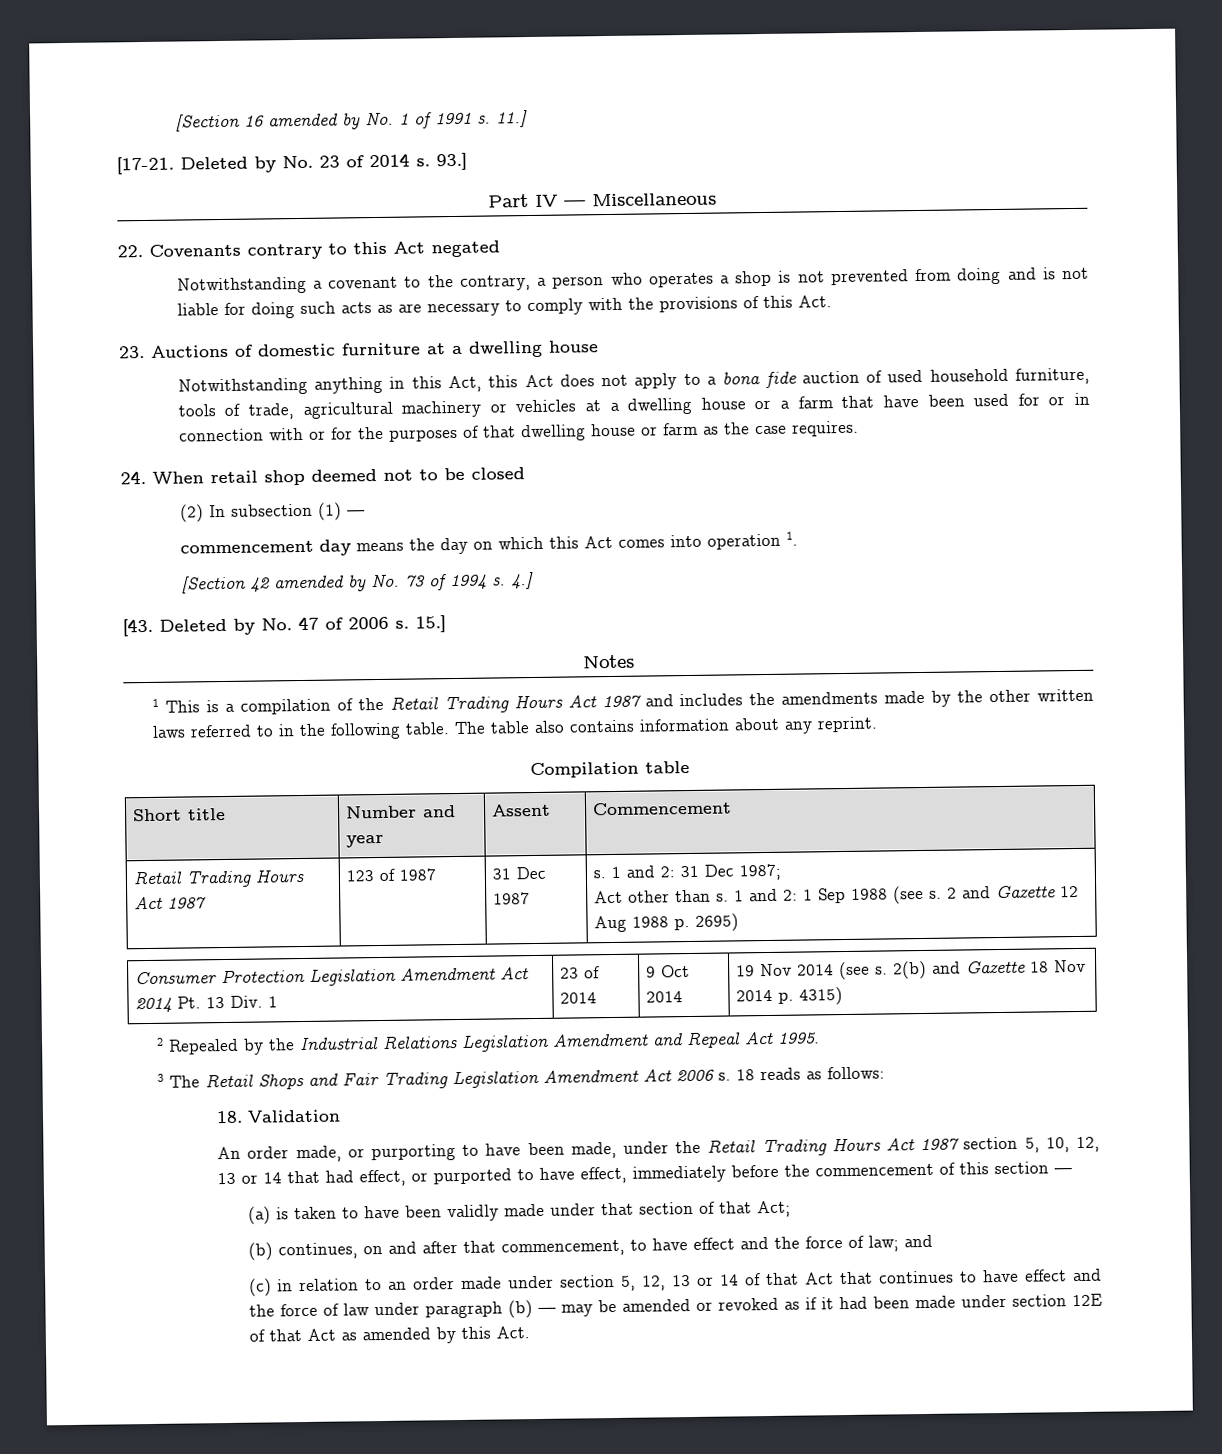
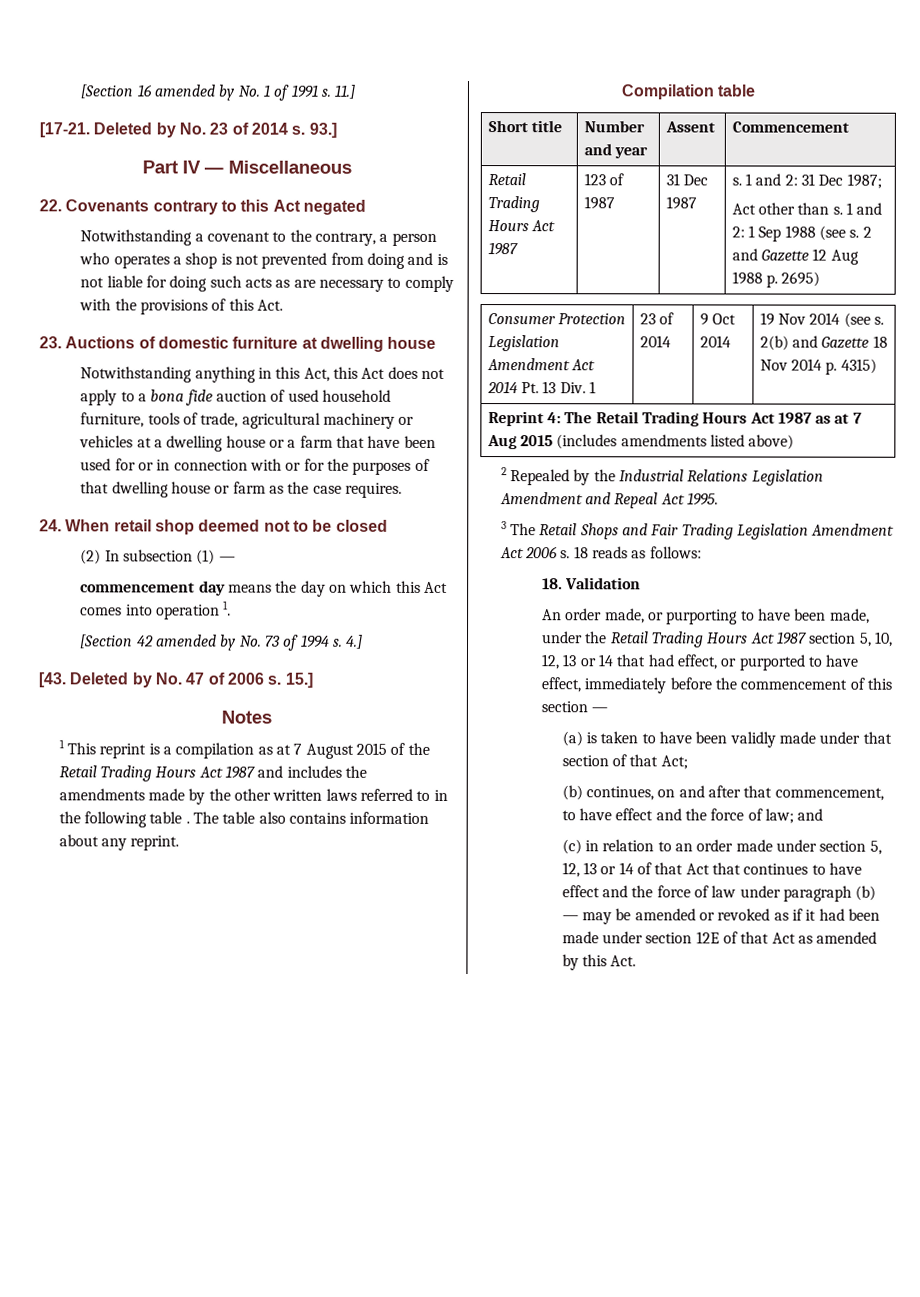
- 23. Auctions of domestic furniture at a dwelling house
+ 23. Auctions of domestic furniture at dwelling house
- 1 This is a compilation of the Retail Trading Hours Act 1987 and includes the amendments made by the other written laws referred to in the following table.
+ 1 This reprint is a compilation as at 7 August 2015 of the Retail Trading Hours Act 1987 and includes the amendments made by the other written laws referred to in the following table .
+ Reprint 4: The Retail Trading Hours Act 1987 as at 7 Aug 2015 (includes amendments listed above)

